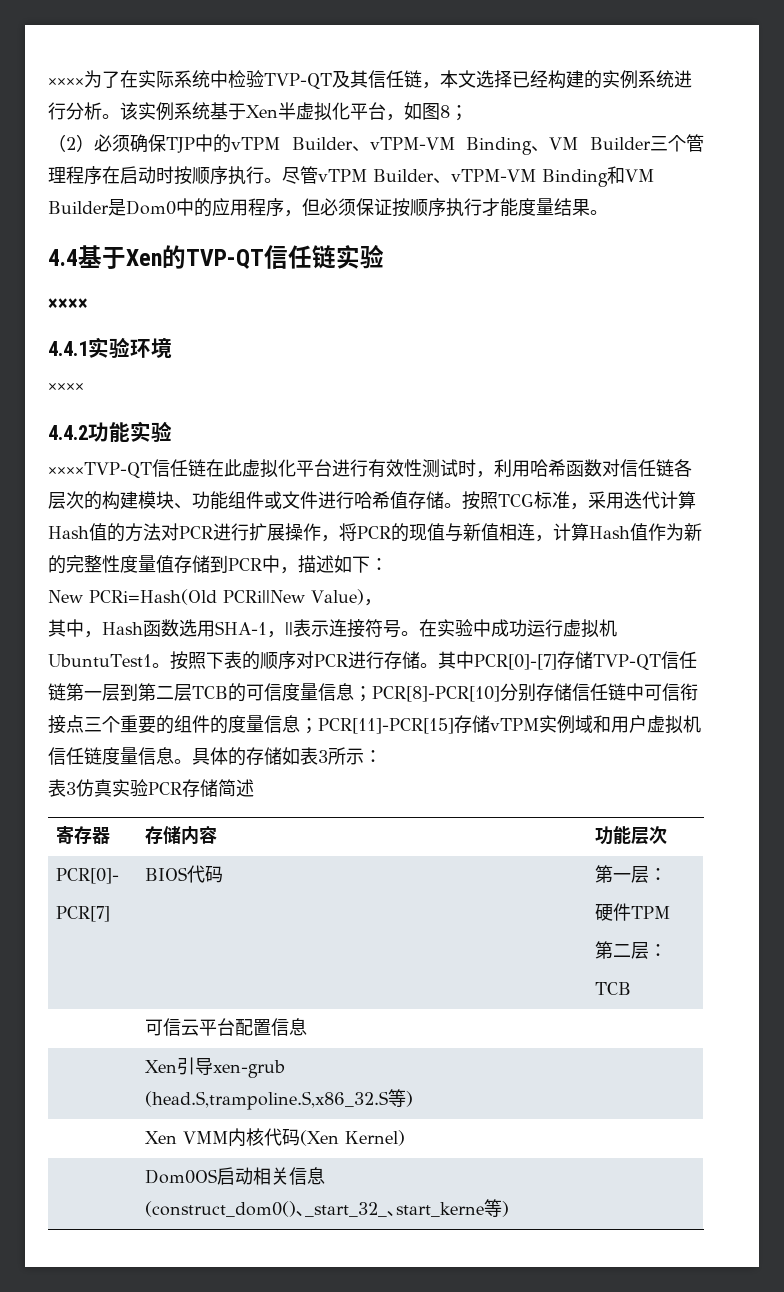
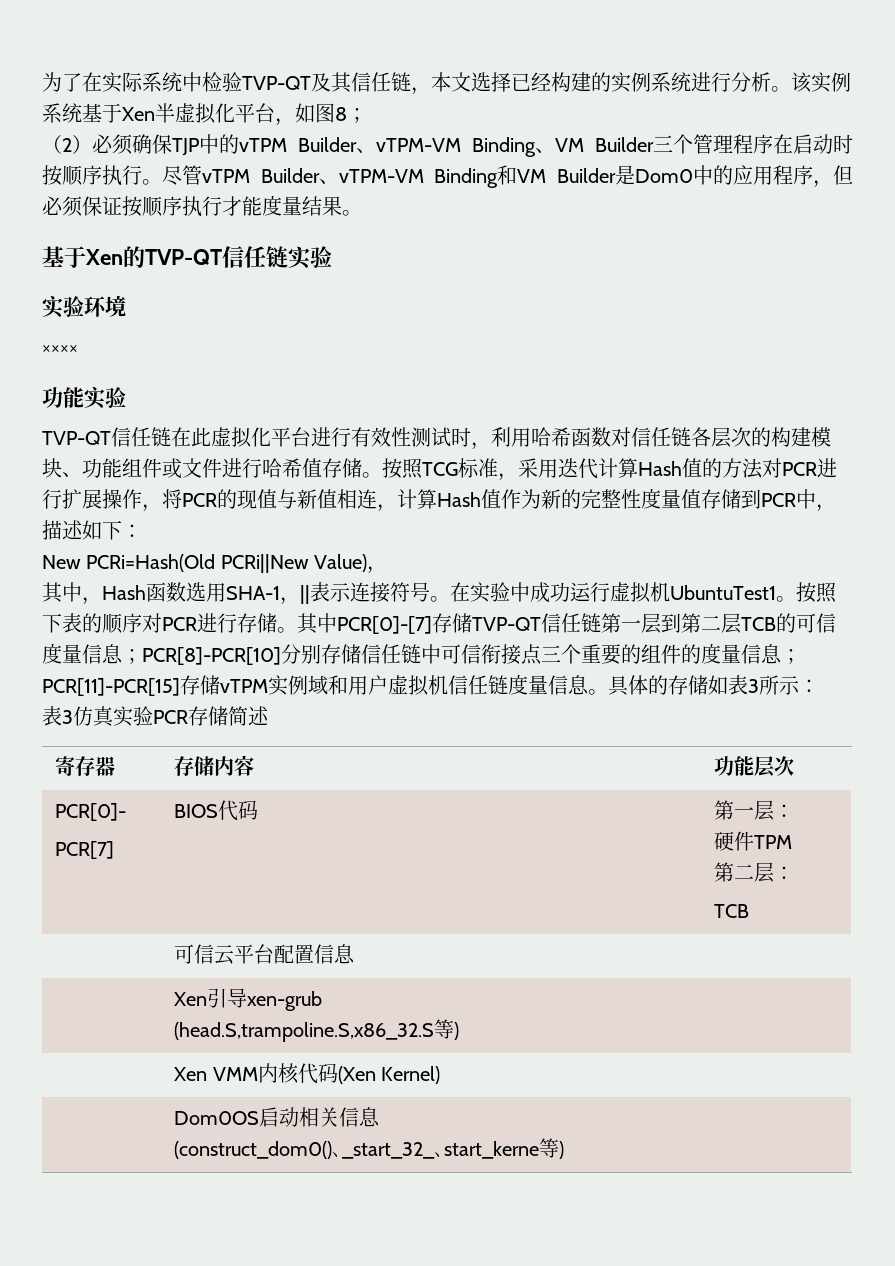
- ××××为了在实际系统中检验TVP-QT及其信任链，本文选择已经构建的实例系统进行分析。
+ 为了在实际系统中检验TVP-QT及其信任链，本文选择已经构建的实例系统进行分析。
- 4.4基于Xen的TVP-QT信任链实验
- ××××
- 4.4.1实验环境
+ 基于Xen的TVP-QT信任链实验
+ 实验环境
- 4.4.2功能实验
+ 功能实验
- ××××TVP-QT信任链在此虚拟化平台进行有效性测试时，利用哈希函数对信任链各层次的构建模块、功能组件或文件进行哈希值存储。
+ TVP-QT信任链在此虚拟化平台进行有效性测试时，利用哈希函数对信任链各层次的构建模块、功能组件或文件进行哈希值存储。

